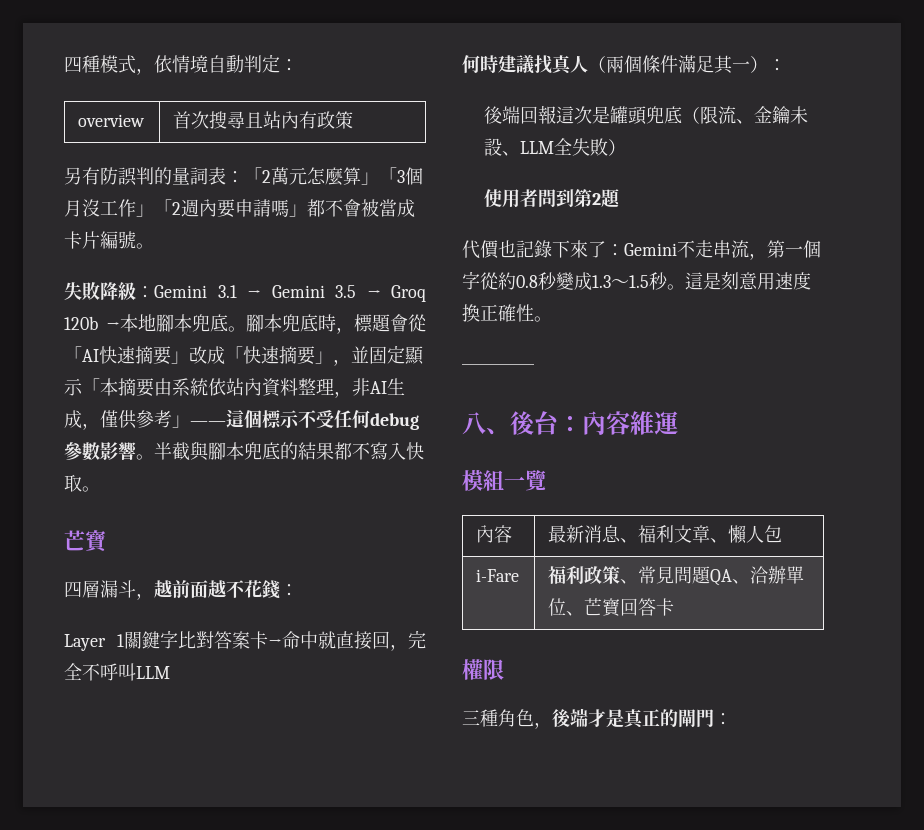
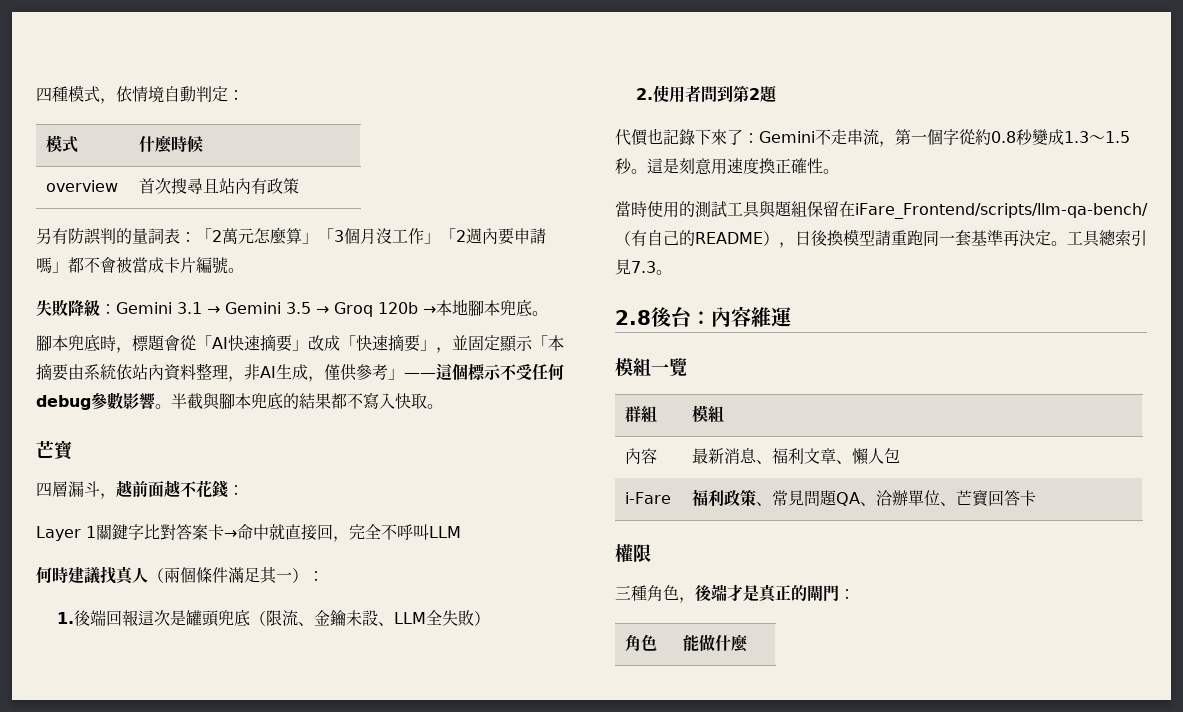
+ 模式 | 什麼時候
- 失敗降級：Gemini 3.1 → Gemini 3.5 → Groq 120b →本地腳本兜底。腳本兜底時，標題會從「AI快速摘要」改成「快速摘要」，並固定顯示「本摘要由系統依站內資料整理，非AI生成，僅供參考」——這個標示不受任何debug參數影響。
+ 失敗降級：Gemini 3.1 → Gemini 3.5 → Groq 120b →本地腳本兜底。
+ 腳本兜底時，標題會從「AI快速摘要」改成「快速摘要」，並固定顯示「本摘要由系統依站內資料整理，非AI生成，僅供參考」——這個標示不受任何debug參數影響。
- 後端回報這次是罐頭兜底（限流、金鑰未設、LLM全失敗）
+ 1.後端回報這次是罐頭兜底（限流、金鑰未設、LLM全失敗）
- 使用者問到第2題
+ 2.使用者問到第2題
- ────
- 八、後台：內容維運
+ 當時使用的測試工具與題組保留在iFare_Frontend/scripts/llm-qa-bench/（有自己的README），日後換模型請重跑同一套基準再決定。工具總索引見7.3。
+ 2.8後台：內容維運
+ 群組 | 模組
+ 角色 | 能做什麼

